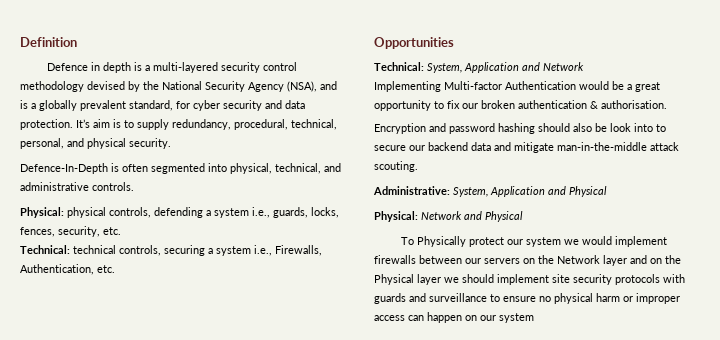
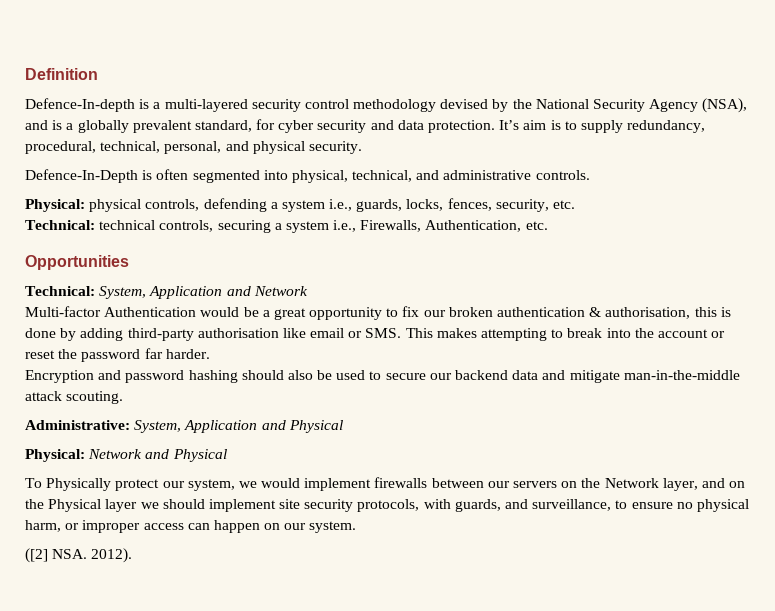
- Defence in depth is a multi-layered security control methodology devised by the National Security Agency (NSA), and is a globally prevalent standard, for cyber security and data protection.
+ Defence-In-depth is a multi-layered security control methodology devised by the National Security Agency (NSA), and is a globally prevalent standard, for cyber security and data protection.
- Implementing Multi-factor Authentication would be a great opportunity to fix our broken authentication & authorisation.
+ Multi-factor Authentication would be a great opportunity to fix our broken authentication & authorisation, this is done by adding third-party authorisation like email or SMS. This makes attempting to break into the account or reset the password far harder.
- Encryption and password hashing should also be look into to secure our backend data and mitigate man-in-the-middle attack scouting.
+ Encryption and password hashing should also be used to secure our backend data and mitigate man-in-the-middle attack scouting.
- To Physically protect our system we would implement firewalls between our servers on the Network layer and on the Physical layer we should implement site security protocols with guards and surveillance to ensure no physical harm or improper access can happen on our system
+ To Physically protect our system, we would implement firewalls between our servers on the Network layer, and on the Physical layer we should implement site security protocols, with guards, and surveillance, to ensure no physical harm, or improper access can happen on our system.
+ ([2] NSA. 2012).

